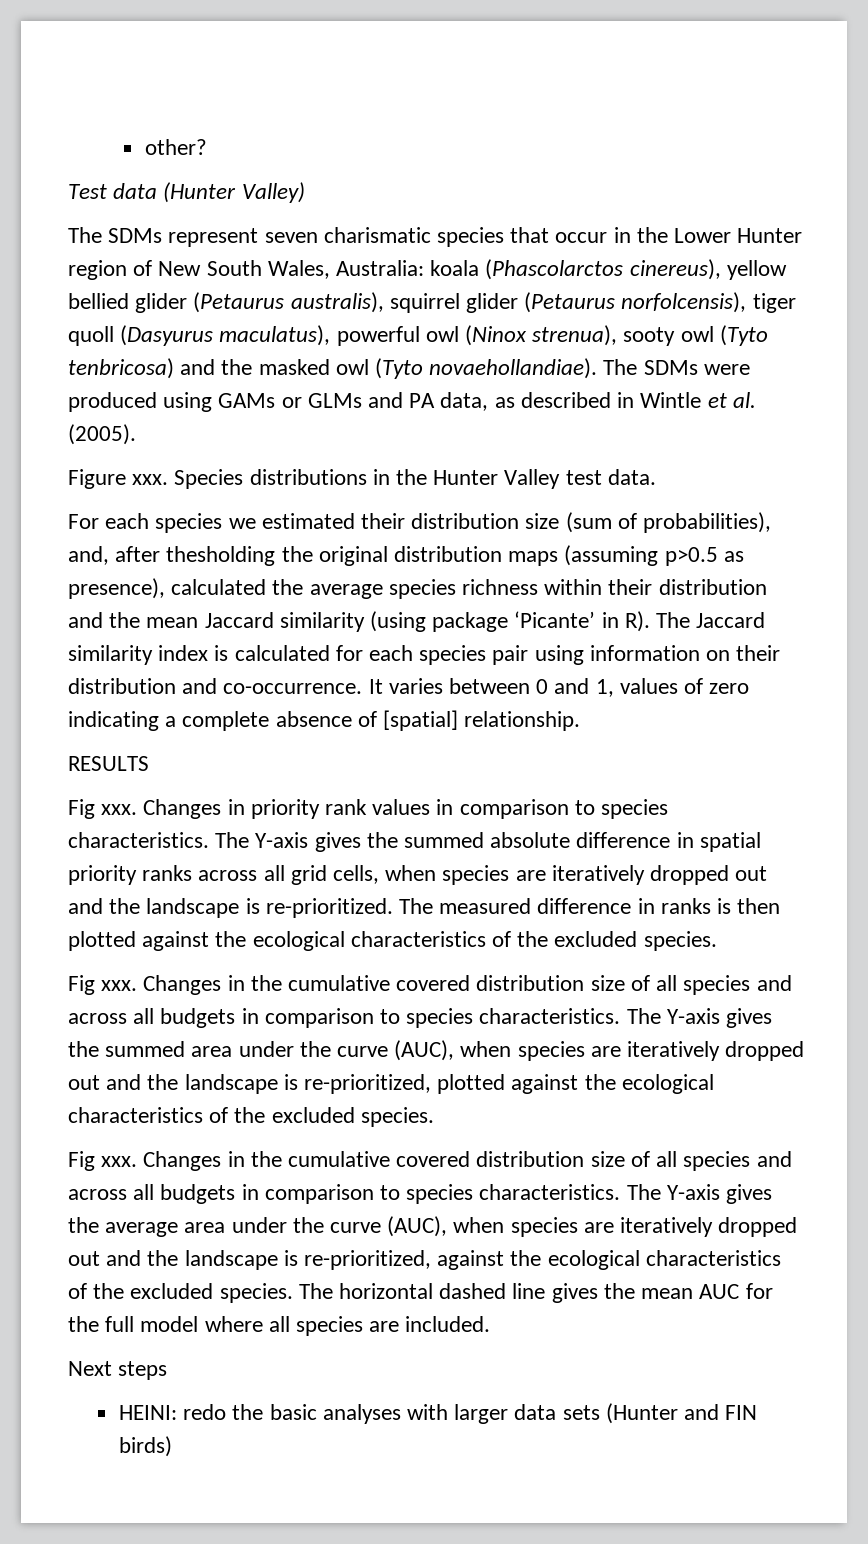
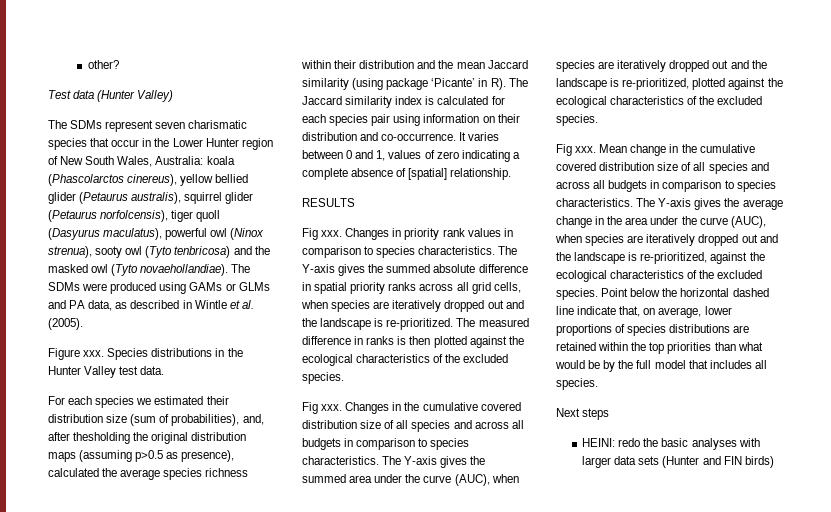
  The Y-axis gives the summed area under the curve (AUC), when species are iteratively dropped out and the landscape is re-prioritized, plotted against the ecological characteristics of the excluded species.
- Fig xxx. Changes in the cumulative covered distribution size of all species and across all budgets in comparison to species characteristics.
+ Fig xxx. Mean change in the cumulative covered distribution size of all species and across all budgets in comparison to species characteristics.
- The Y-axis gives the average area under the curve (AUC), when species are iteratively dropped out and the landscape is re-prioritized, against the ecological characteristics of the excluded species.
+ The Y-axis gives the average change in the area under the curve (AUC), when species are iteratively dropped out and the landscape is re-prioritized, against the ecological characteristics of the excluded species.
- The horizontal dashed line gives the mean AUC for the full model where all species are included.
+ Point below the horizontal dashed line indicate that, on average, lower proportions of species distributions are retained within the top priorities than what would be by the full model that includes all species.

